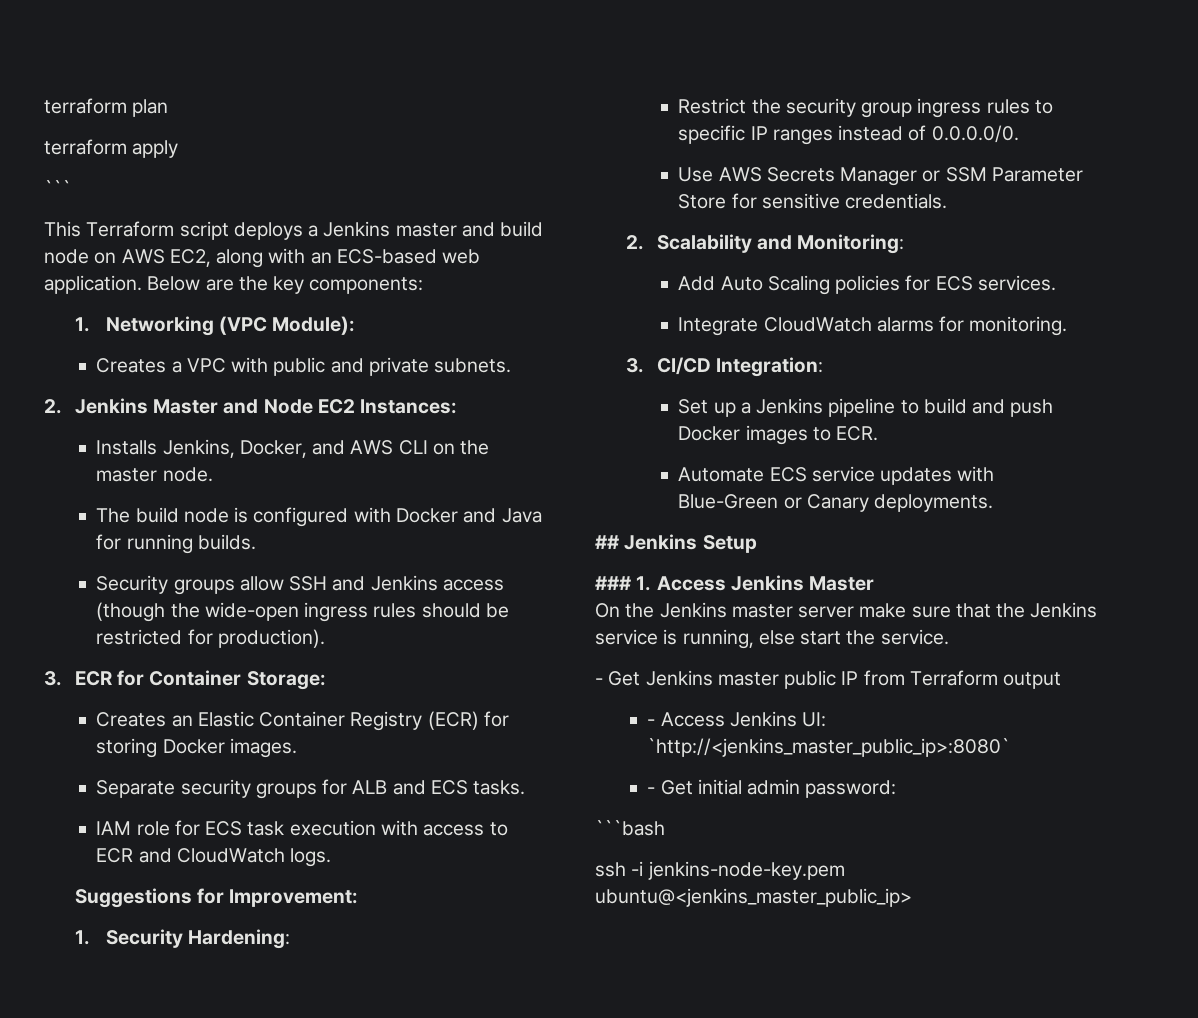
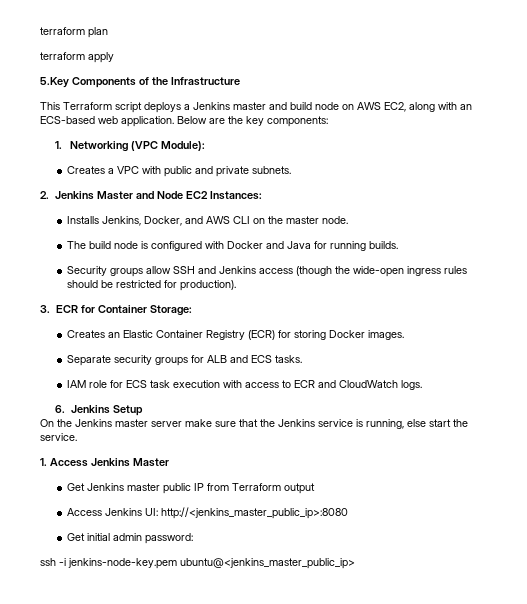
- ```
+ 5.Key Components of the Infrastructure
- Suggestions for Improvement:
- 1. Security Hardening:
- Restrict the security group ingress rules to specific IP ranges instead of 0.0.0.0/0.
- Use AWS Secrets Manager or SSM Parameter Store for sensitive credentials.
- 2. Scalability and Monitoring:
- Add Auto Scaling policies for ECS services.
- Integrate CloudWatch alarms for monitoring.
- 3. CI/CD Integration:
- Set up a Jenkins pipeline to build and push Docker images to ECR.
- Automate ECS service updates with Blue-Green or Canary deployments.
- ## Jenkins Setup
- ### 1. Access Jenkins Master
+ 6. Jenkins Setup
- - Get Jenkins master public IP from Terraform output
+ 1. Access Jenkins Master
+ Get Jenkins master public IP from Terraform output
- - Access Jenkins UI: `http://<jenkins_master_public_ip>:8080`
- - Get initial admin password:
+ Access Jenkins UI: http://<jenkins_master_public_ip>:8080
+ Get initial admin password:
- ```bash

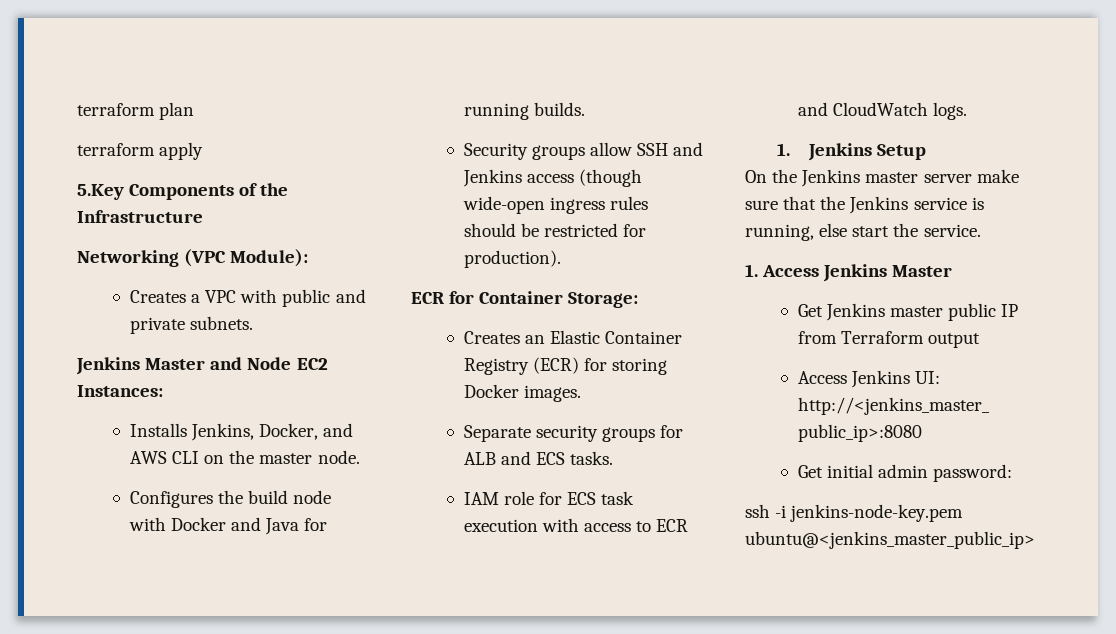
- This Terraform script deploys a Jenkins master and build node on AWS EC2, along with an ECS-based web application. Below are the key components:
- 1. Networking (VPC Module):
+ Networking (VPC Module):
- 2. Jenkins Master and Node EC2 Instances:
+ Jenkins Master and Node EC2 Instances:
- The build node is configured with Docker and Java for running builds.
+ Configures the build node with Docker and Java for running builds.
- Security groups allow SSH and Jenkins access (though the wide-open ingress rules should be restricted for production).
+ Security groups allow SSH and Jenkins access (though wide-open ingress rules should be restricted for production).
- 3. ECR for Container Storage:
+ ECR for Container Storage:
- 6. Jenkins Setup
+ 1. Jenkins Setup

